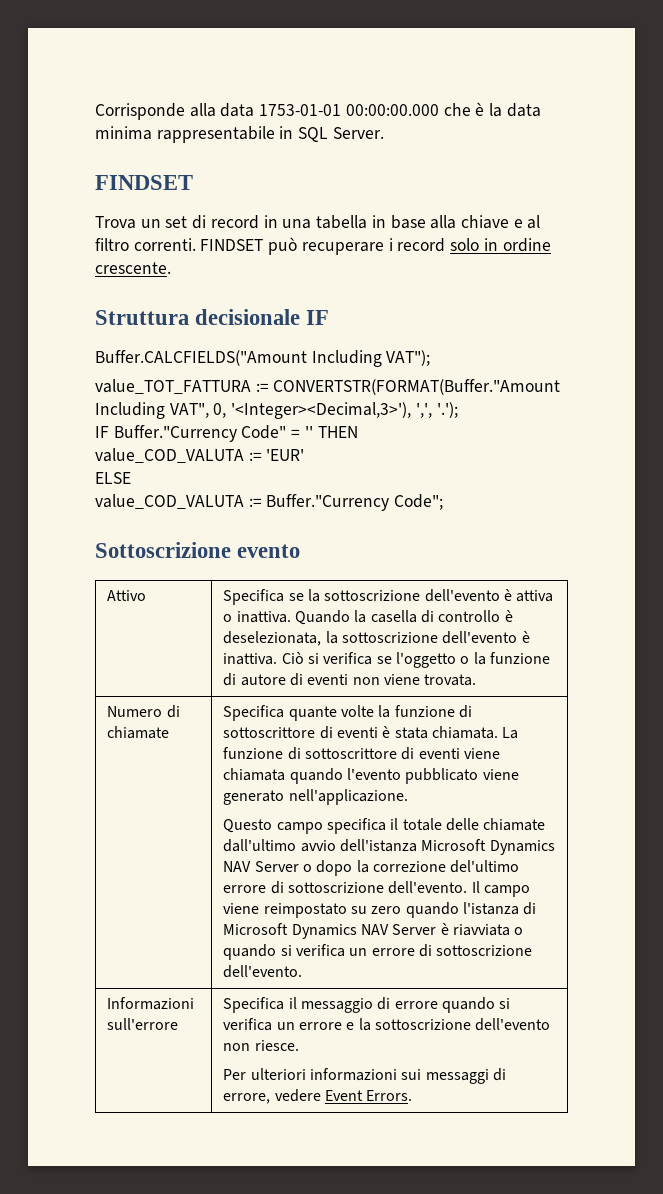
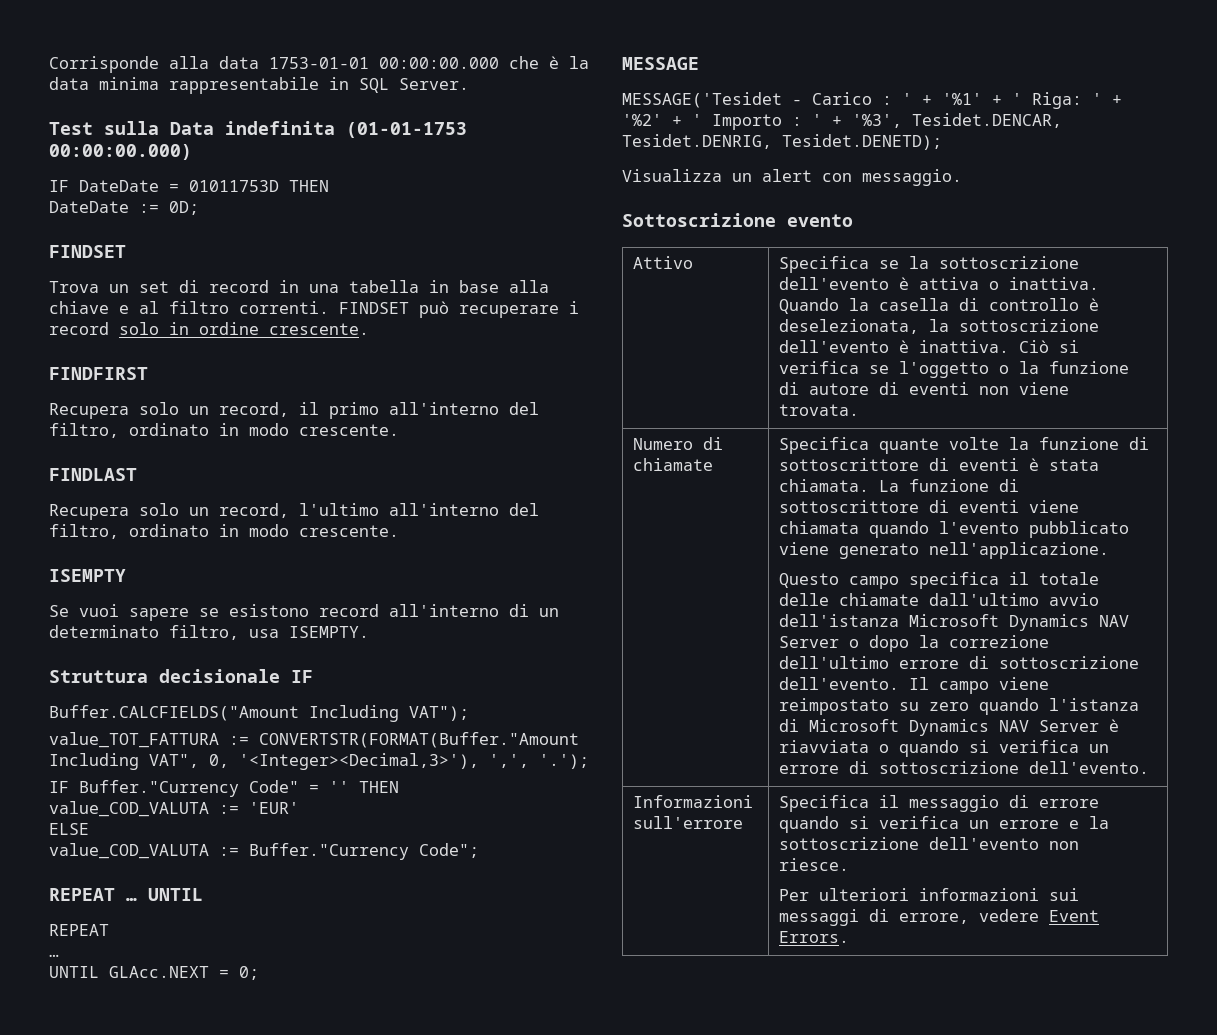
+ Test sulla Data indefinita (01-01-1753 00:00:00.000)
+ IF DateDate = 01011753D THEN
+ DateDate := 0D;
+ FINDFIRST
+ Recupera solo un record, il primo all'interno del filtro, ordinato in modo crescente.
+ FINDLAST
+ Recupera solo un record, l'ultimo all'interno del filtro, ordinato in modo crescente.
+ ISEMPTY
+ Se vuoi sapere se esistono record all'interno di un determinato filtro, usa ISEMPTY.
+ REPEAT … UNTIL
+ REPEAT
+ …
+ UNTIL GLAcc.NEXT = 0;
+ MESSAGE
+ MESSAGE('Tesidet - Carico : ' + '%1' + ' Riga: ' + '%2' + ' Importo : ' + '%3', Tesidet.DENCAR, Tesidet.DENRIG, Tesidet.DENETD);
+ Visualizza un alert con messaggio.
- Questo campo specifica il totale delle chiamate dall'ultimo avvio dell'istanza Microsoft Dynamics NAV Server o dopo la correzione del'ultimo errore di sottoscrizione dell'evento.
+ Questo campo specifica il totale delle chiamate dall'ultimo avvio dell'istanza Microsoft Dynamics NAV Server o dopo la correzione dell'ultimo errore di sottoscrizione dell'evento.

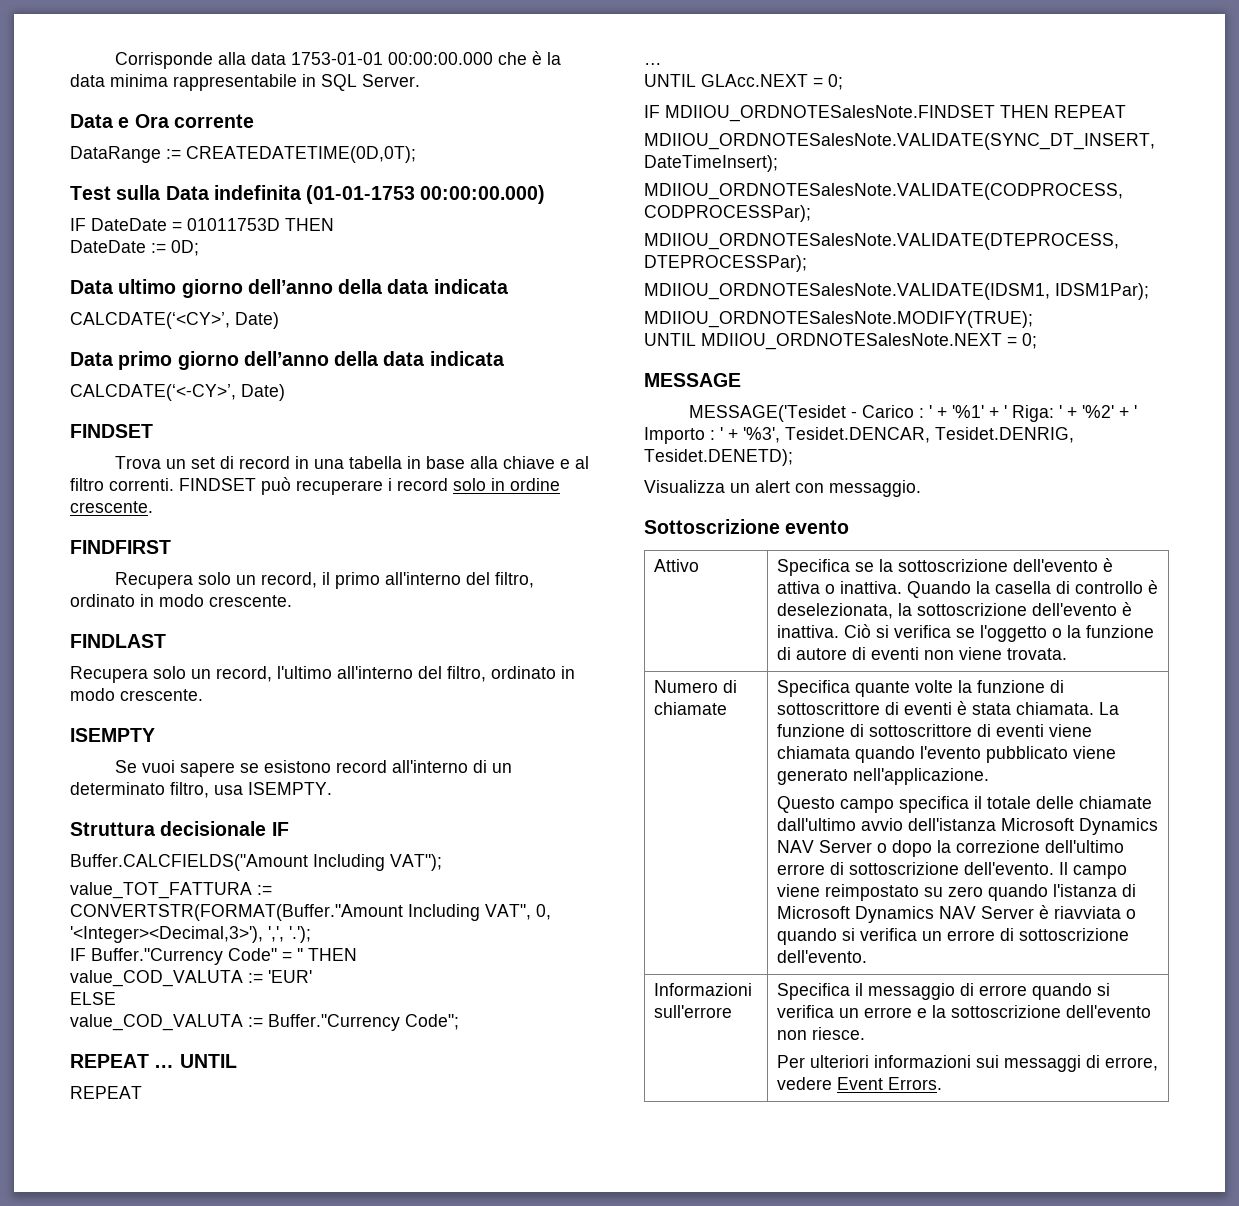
+ Data e Ora corrente
+ DataRange := CREATEDATETIME(0D,0T);
+ Data ultimo giorno dell’anno della data indicata
+ CALCDATE(‘<CY>’, Date)
+ Data primo giorno dell’anno della data indicata
+ CALCDATE(‘<-CY>’, Date)
+ IF MDIIOU_ORDNOTESalesNote.FINDSET THEN REPEAT
+ MDIIOU_ORDNOTESalesNote.VALIDATE(SYNC_DT_INSERT, DateTimeInsert);
+ MDIIOU_ORDNOTESalesNote.VALIDATE(CODPROCESS, CODPROCESSPar);
+ MDIIOU_ORDNOTESalesNote.VALIDATE(DTEPROCESS, DTEPROCESSPar);
+ MDIIOU_ORDNOTESalesNote.VALIDATE(IDSM1, IDSM1Par);
+ MDIIOU_ORDNOTESalesNote.MODIFY(TRUE);
+ UNTIL MDIIOU_ORDNOTESalesNote.NEXT = 0;

